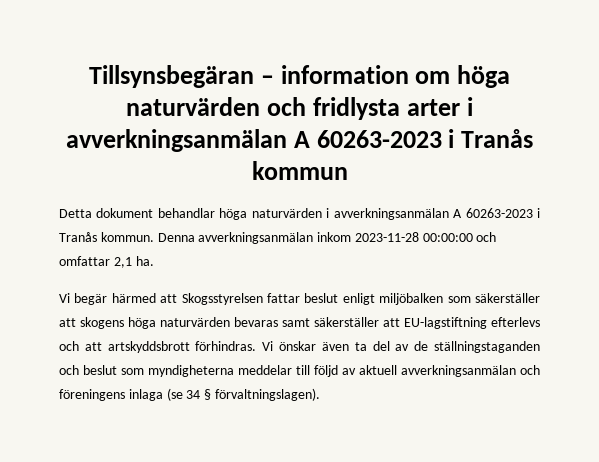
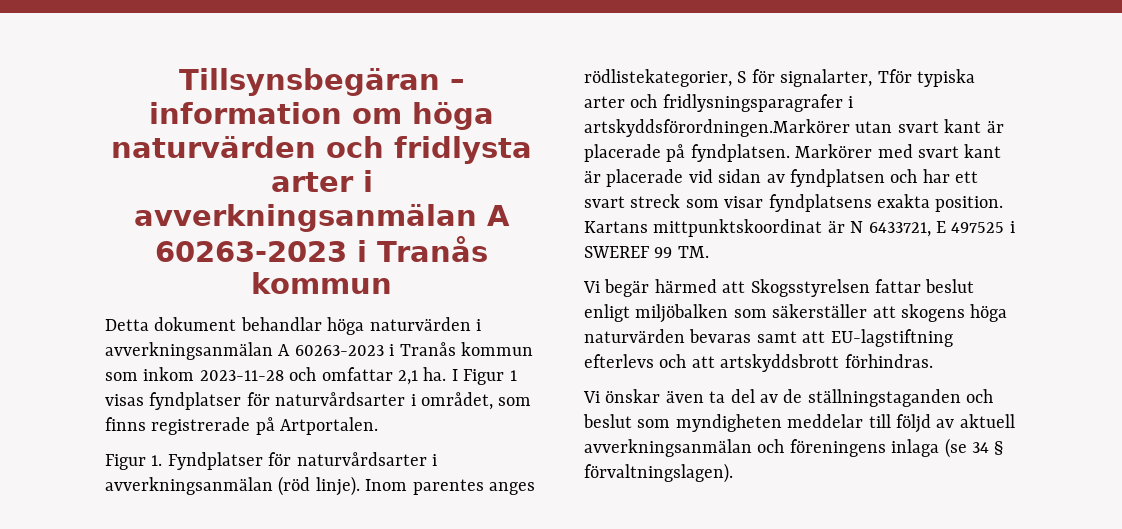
- Detta dokument behandlar höga naturvärden i avverkningsanmälan A 60263-2023 i Tranås kommun. Denna avverkningsanmälan inkom 2023-11-28 00:00:00 och omfattar 2,1 ha.
+ Detta dokument behandlar höga naturvärden i avverkningsanmälan A 60263-2023 i Tranås kommun som inkom 2023-11-28 och omfattar 2,1 ha. I Figur 1 visas fyndplatser för naturvårdsarter i området, som finns registrerade på Artportalen.
+ Figur 1. Fyndplatser för naturvårdsarter i avverkningsanmälan (röd linje). Inom parentes anges rödlistekategorier, S för signalarter, Tför typiska arter och fridlysningsparagrafer i artskyddsförordningen.Markörer utan svart kant är placerade på fyndplatsen. Markörer med svart kant är placerade vid sidan av fyndplatsen och har ett svart streck som visar fyndplatsens exakta position. Kartans mittpunktskoordinat är N 6433721, E 497525 i SWEREF 99 TM.
- Vi begär härmed att Skogsstyrelsen fattar beslut enligt miljöbalken som säkerställer att skogens höga naturvärden bevaras samt säkerställer att EU-lagstiftning efterlevs och att artskyddsbrott förhindras. Vi önskar även ta del av de ställningstaganden och beslut som myndigheterna meddelar till följd av aktuell avverkningsanmälan och föreningens inlaga (se 34 § förvaltningslagen).
+ Vi begär härmed att Skogsstyrelsen fattar beslut enligt miljöbalken som säkerställer att skogens höga naturvärden bevaras samt att EU-lagstiftning efterlevs och att artskyddsbrott förhindras.
+ Vi önskar även ta del av de ställningstaganden och beslut som myndigheten meddelar till följd av aktuell avverkningsanmälan och föreningens inlaga (se 34 § förvaltningslagen).

